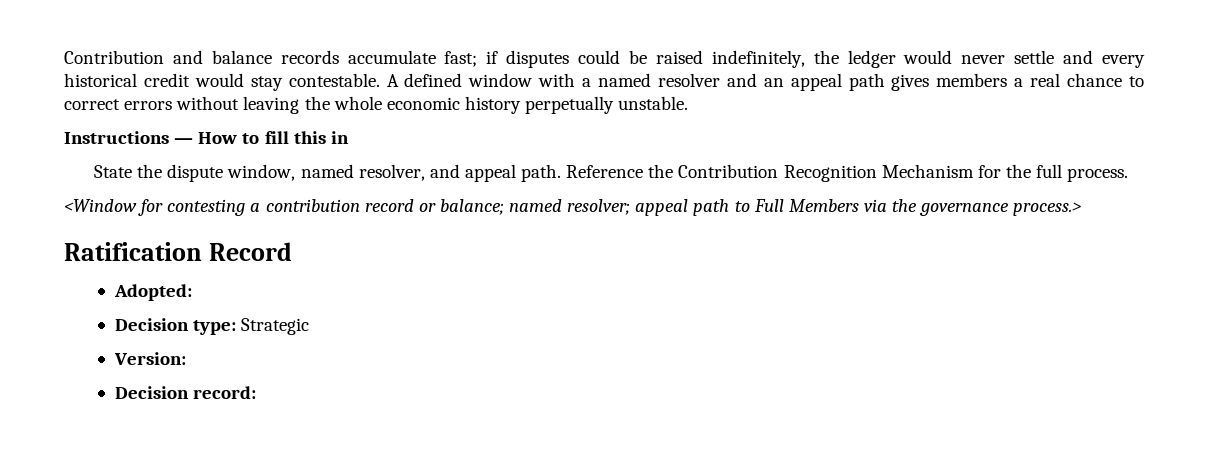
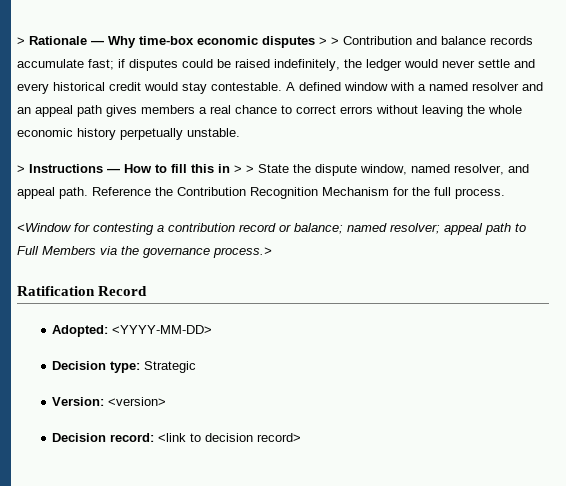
- Contribution and balance records accumulate fast; if disputes could be raised indefinitely, the ledger would never settle and every historical credit would stay contestable.
+ > Rationale — Why time-box economic disputes > > Contribution and balance records accumulate fast; if disputes could be raised indefinitely, the ledger would never settle and every historical credit would stay contestable.
- Instructions — How to fill this in
- State the dispute window, named resolver, and appeal path.
+ > Instructions — How to fill this in > > State the dispute window, named resolver, and appeal path.
- Adopted:
+ Adopted: <YYYY-MM-DD>
- Version:
+ Version: <version>
- Decision record:
+ Decision record: <link to decision record>

